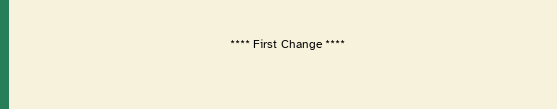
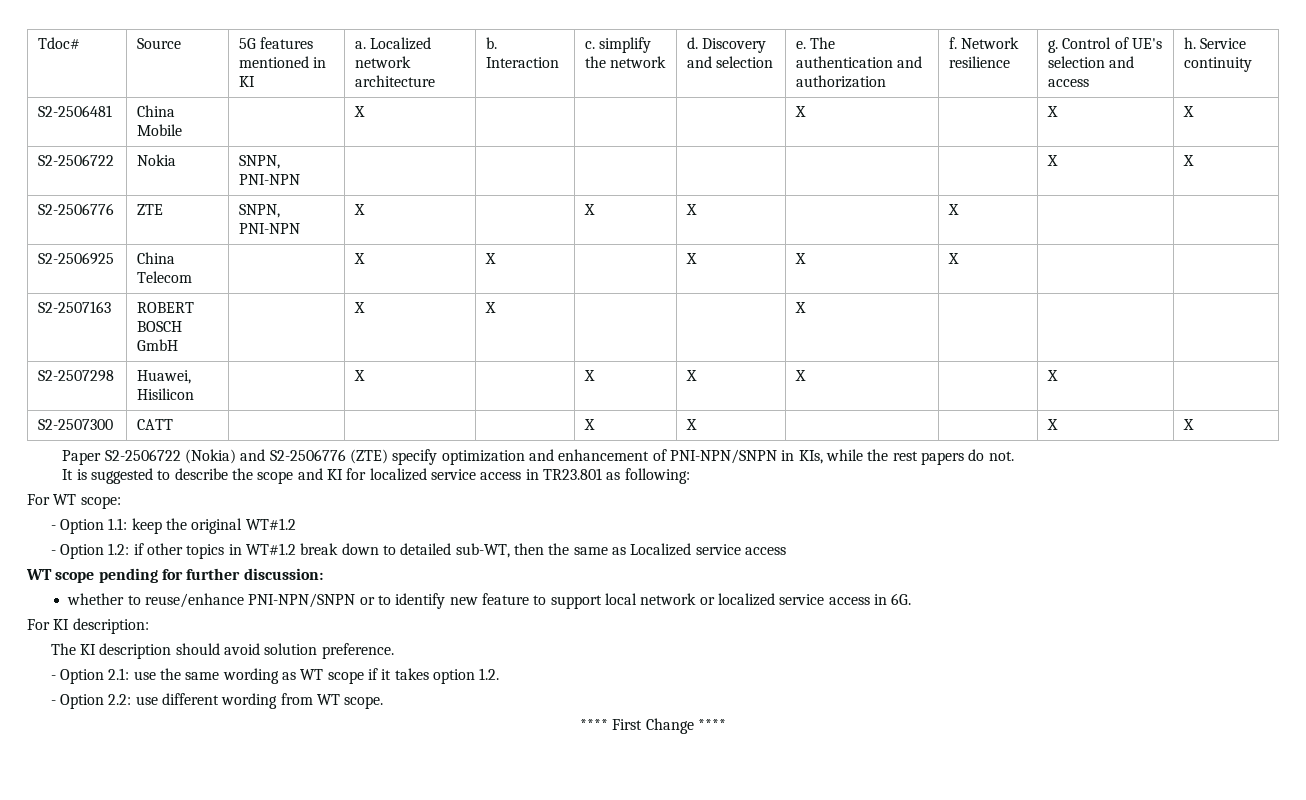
+ Tdoc# | Source | 5G features mentioned in KI | a. Localized network architecture | b. Interaction | c. simplify the network | d. Discovery and selection | e. The authentication and authorization | f. Network resilience | g. Control of UE's selection and access | h. Service continuity
+ S2-2506481 | China Mobile | | X | | | | X | | X | X
+ S2-2506722 | Nokia | SNPN, PNI-NPN | | | | | | | X | X
+ S2-2506776 | ZTE | SNPN, PNI-NPN | X | | X | X | | X | |
+ S2-2506925 | China Telecom | | X | X | | X | X | X | |
+ S2-2507163 | ROBERT BOSCH GmbH | | X | X | | | X | | |
+ S2-2507298 | Huawei, Hisilicon | | X | | X | X | X | | X |
+ S2-2507300 | CATT | | | | X | X | | | X | X
+ Paper S2-2506722 (Nokia) and S2-2506776 (ZTE) specify optimization and enhancement of PNI-NPN/SNPN in KIs, while the rest papers do not.
+ It is suggested to describe the scope and KI for localized service access in TR23.801 as following:
+ For WT scope:
+ - Option 1.1: keep the original WT#1.2
+ - Option 1.2: if other topics in WT#1.2 break down to detailed sub-WT, then the same as Localized service access
+ WT scope pending for further discussion:
+ whether to reuse/enhance PNI-NPN/SNPN or to identify new feature to support local network or localized service access in 6G.
+ For KI description:
+ The KI description should avoid solution preference.
+ - Option 2.1: use the same wording as WT scope if it takes option 1.2.
+ - Option 2.2: use different wording from WT scope.

